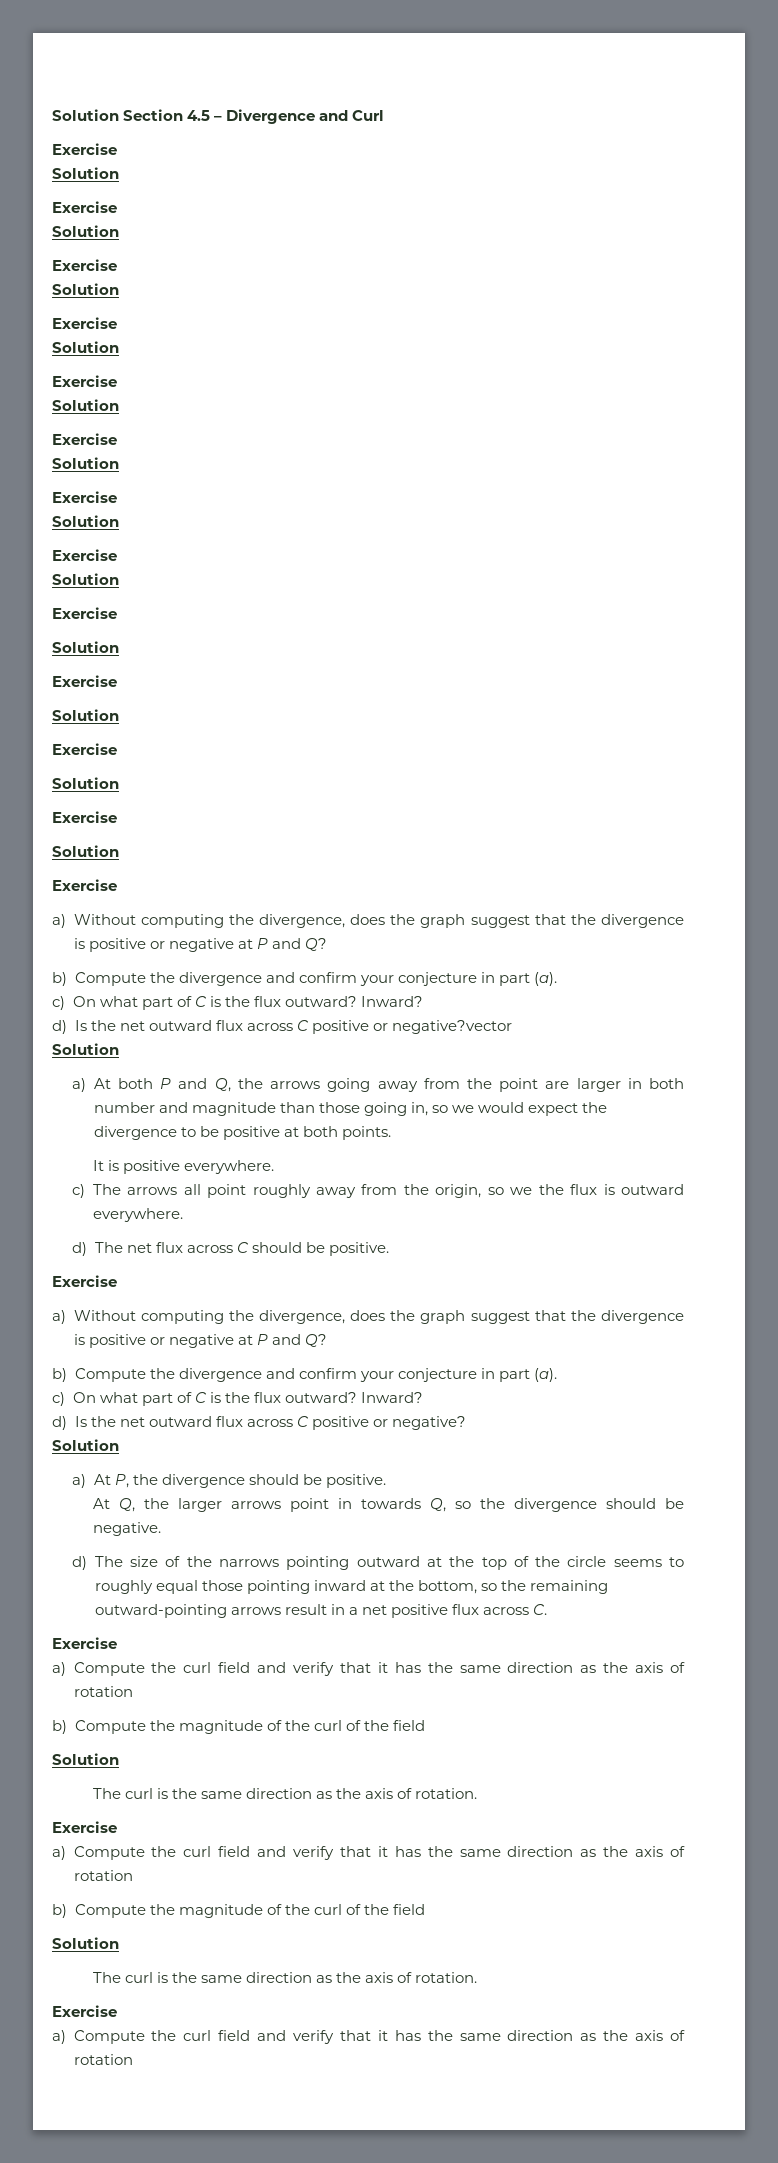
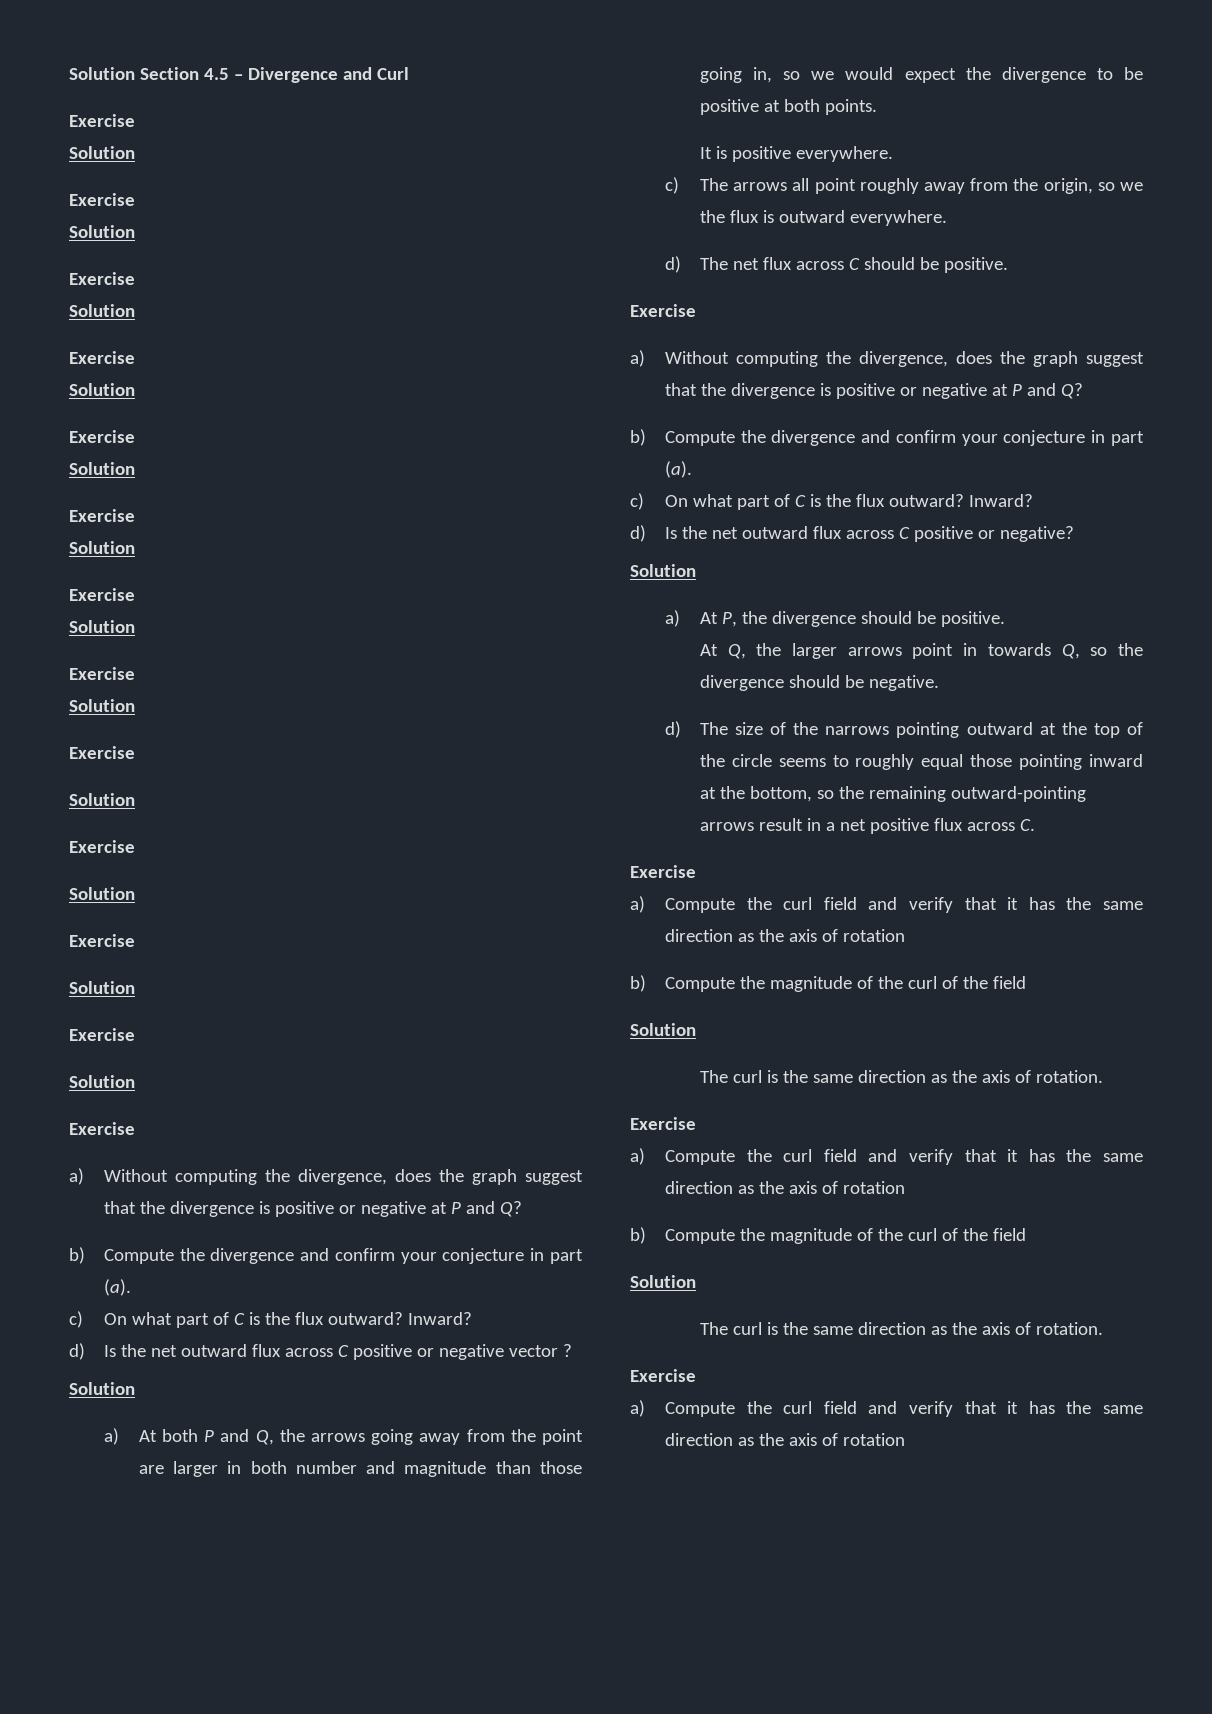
- d) Is the net outward flux across C positive or negative?vector
+ d) Is the net outward flux across C positive or negative vector ?

